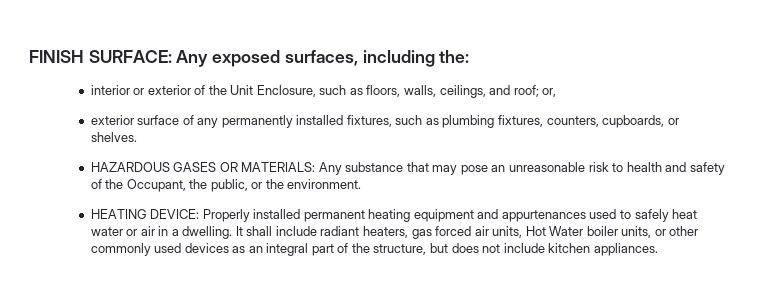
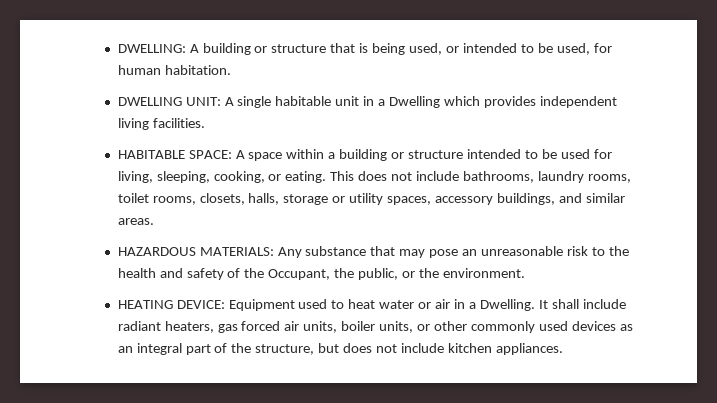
- FINISH SURFACE: Any exposed surfaces, including the:
- interior or exterior of the Unit Enclosure, such as floors, walls, ceilings, and roof; or,
- exterior surface of any permanently installed fixtures, such as plumbing fixtures, counters, cupboards, or shelves.
+ DWELLING: A building or structure that is being used, or intended to be used, for human habitation.
+ DWELLING UNIT: A single habitable unit in a Dwelling which provides independent living facilities.
+ HABITABLE SPACE: A space within a building or structure intended to be used for living, sleeping, cooking, or eating. This does not include bathrooms, laundry rooms, toilet rooms, closets, halls, storage or utility spaces, accessory buildings, and similar areas.
- HAZARDOUS GASES OR MATERIALS: Any substance that may pose an unreasonable risk to health and safety of the Occupant, the public, or the environment.
+ HAZARDOUS MATERIALS: Any substance that may pose an unreasonable risk to the health and safety of the Occupant, the public, or the environment.
- HEATING DEVICE: Properly installed permanent heating equipment and appurtenances used to safely heat water or air in a dwelling.
+ HEATING DEVICE: Equipment used to heat water or air in a Dwelling.
- It shall include radiant heaters, gas forced air units, Hot Water boiler units, or other commonly used devices as an integral part of the structure, but does not include kitchen appliances.
+ It shall include radiant heaters, gas forced air units, boiler units, or other commonly used devices as an integral part of the structure, but does not include kitchen appliances.

